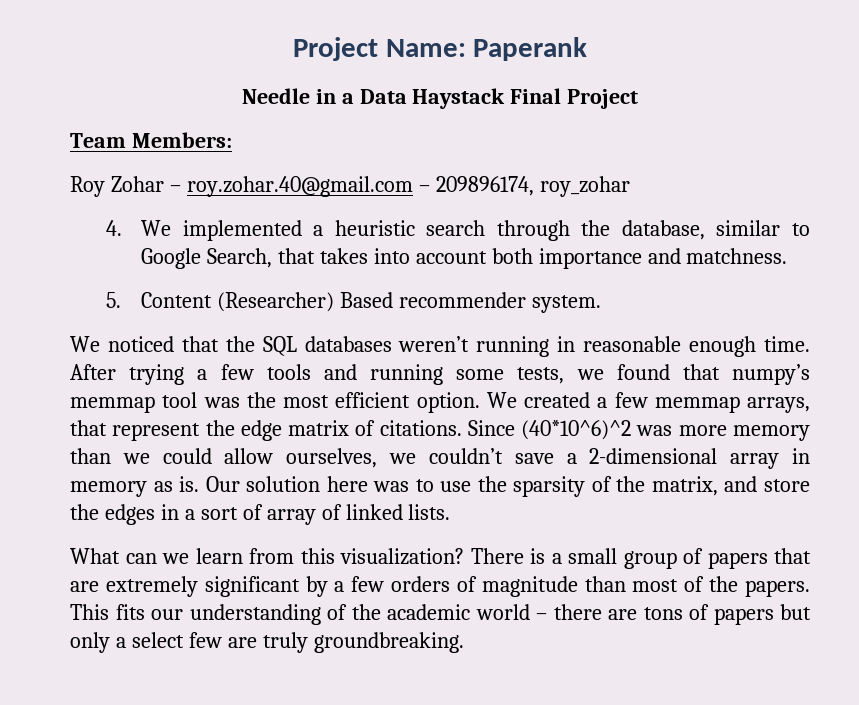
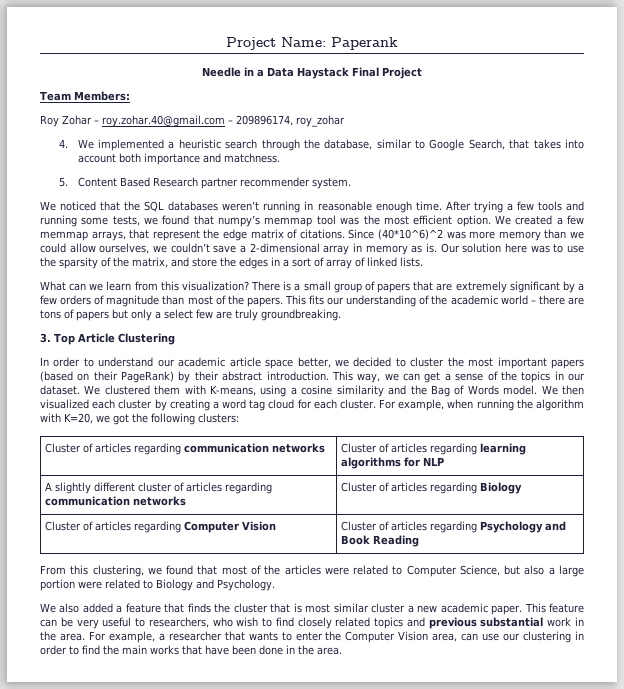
- 5. Content (Researcher) Based recommender system.
+ 5. Content Based Research partner recommender system.
+ 3. Top Article Clustering
+ In order to understand our academic article space better, we decided to cluster the most important papers (based on their PageRank) by their abstract introduction. This way, we can get a sense of the topics in our dataset. We clustered them with K-means, using a cosine similarity and the Bag of Words model. We then visualized each cluster by creating a word tag cloud for each cluster. For example, when running the algorithm with K=20, we got the following clusters:
+ Cluster of articles regarding communication networks | Cluster of articles regarding learning algorithms for NLP
+ A slightly different cluster of articles regarding communication networks | Cluster of articles regarding Biology
+ Cluster of articles regarding Computer Vision | Cluster of articles regarding Psychology and Book Reading
+ From this clustering, we found that most of the articles were related to Computer Science, but also a large portion were related to Biology and Psychology.
+ We also added a feature that finds the cluster that is most similar cluster a new academic paper. This feature can be very useful to researchers, who wish to find closely related topics and previous substantial work in the area. For example, a researcher that wants to enter the Computer Vision area, can use our clustering in order to find the main works that have been done in the area.

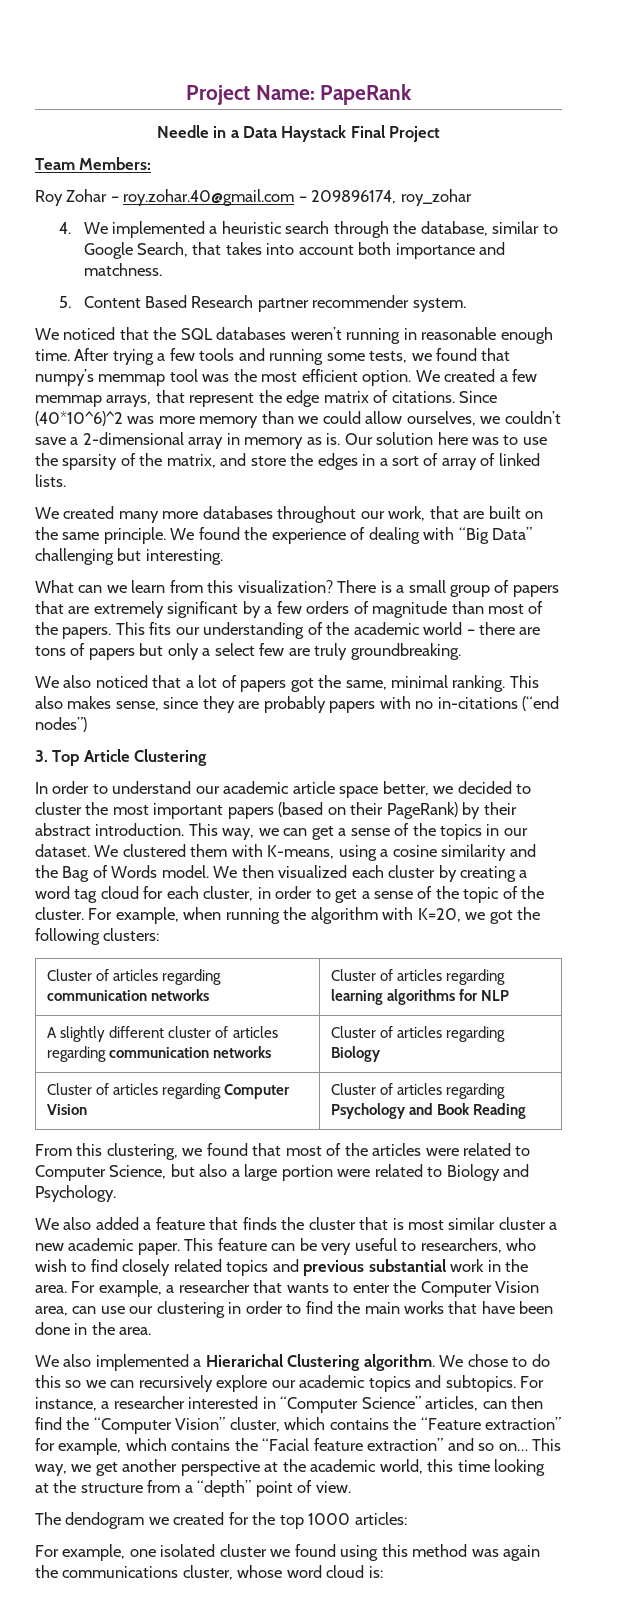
- Project Name: Paperank
+ Project Name: PapeRank
+ We created many more databases throughout our work, that are built on the same principle. We found the experience of dealing with “Big Data” challenging but interesting.
+ We also noticed that a lot of papers got the same, minimal ranking. This also makes sense, since they are probably papers with no in-citations (“end nodes”)
- We then visualized each cluster by creating a word tag cloud for each cluster.
+ We then visualized each cluster by creating a word tag cloud for each cluster, in order to get a sense of the topic of the cluster.
+ We also implemented a Hierarichal Clustering algorithm. We chose to do this so we can recursively explore our academic topics and subtopics. For instance, a researcher interested in “Computer Science” articles, can then find the “Computer Vision” cluster, which contains the “Feature extraction” for example, which contains the “Facial feature extraction” and so on… This way, we get another perspective at the academic world, this time looking at the structure from a “depth” point of view.
+ The dendogram we created for the top 1000 articles:
+ For example, one isolated cluster we found using this method was again the communications cluster, whose word cloud is:

